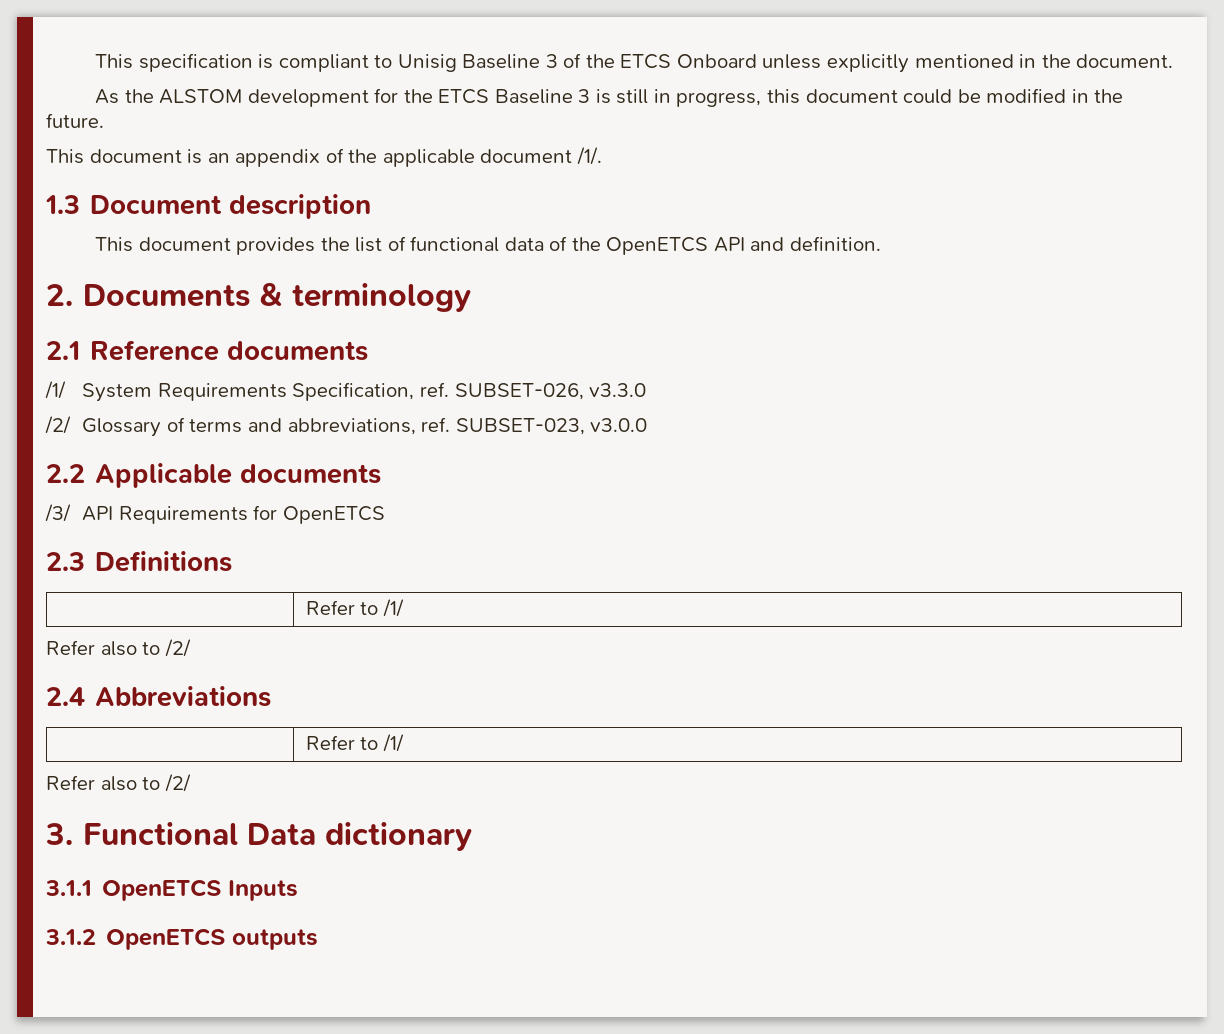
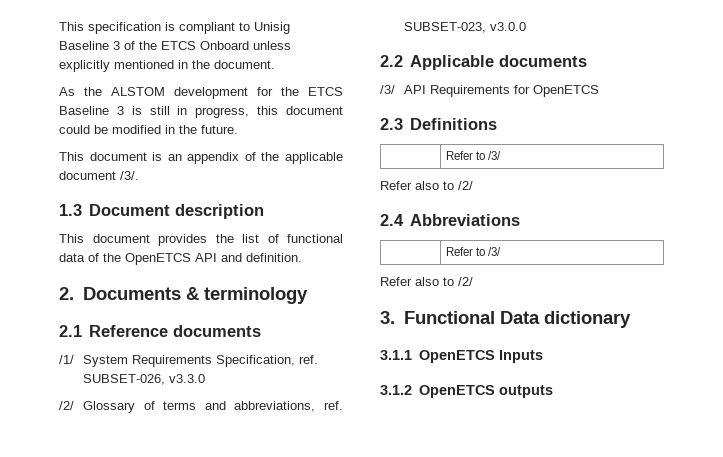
- This document is an appendix of the applicable document /1/.
+ This document is an appendix of the applicable document /3/.
  2.3 Definitions
- | Refer to /1/
+ | Refer to /3/
  2.4 Abbreviations
- | Refer to /1/
+ | Refer to /3/

